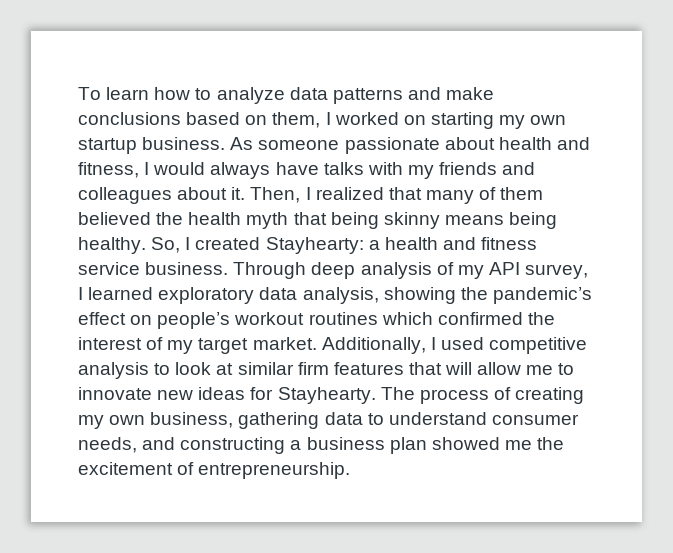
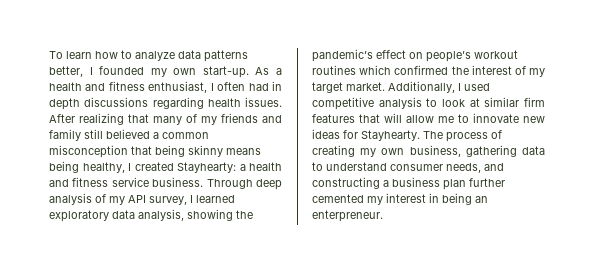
- To learn how to analyze data patterns and make conclusions based on them, I worked on starting my own startup business. As someone passionate about health and fitness, I would always have talks with my friends and colleagues about it. Then, I realized that many of them believed the health myth that being skinny means being healthy. So, I created Stayhearty: a health and fitness service business.
+ To learn how to analyze data patterns better, I founded my own start-up. As a health and fitness enthusiast, I often had in depth discussions regarding health issues. After realizing that many of my friends and family still believed a common misconception that being skinny means being healthy, I created Stayhearty: a health and fitness service business.
- The process of creating my own business, gathering data to understand consumer needs, and constructing a business plan showed me the excitement of entrepreneurship.
+ The process of creating my own business, gathering data to understand consumer needs, and constructing a business plan further cemented my interest in being an enterpreneur.

